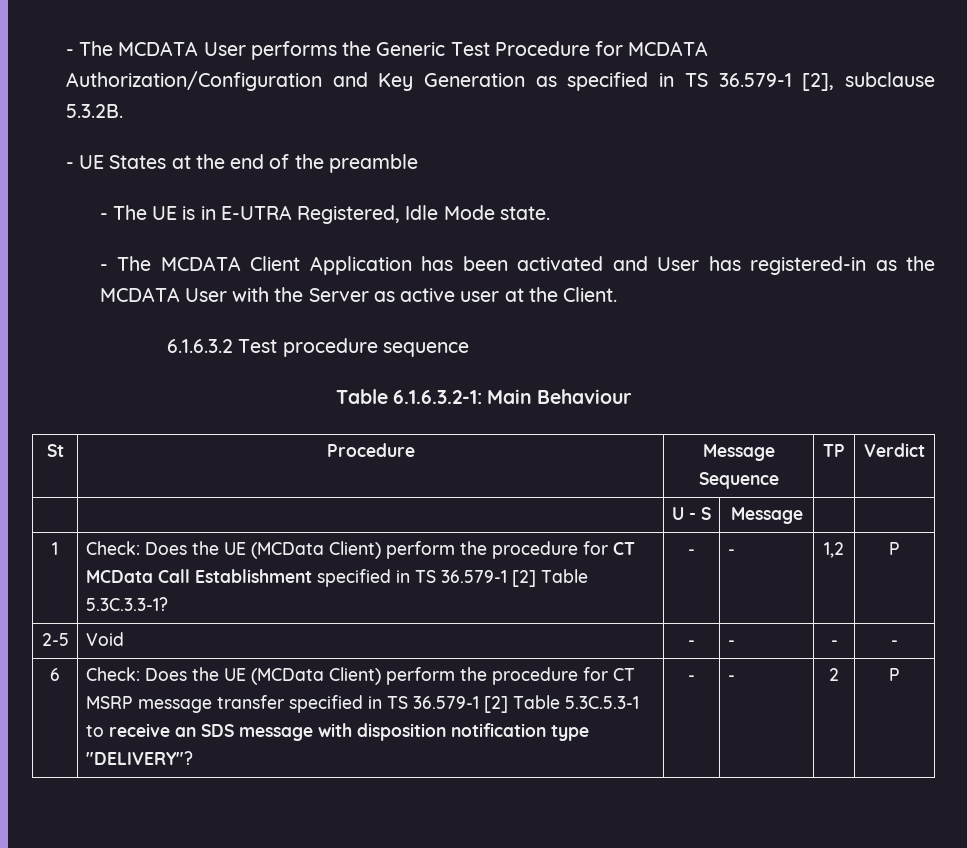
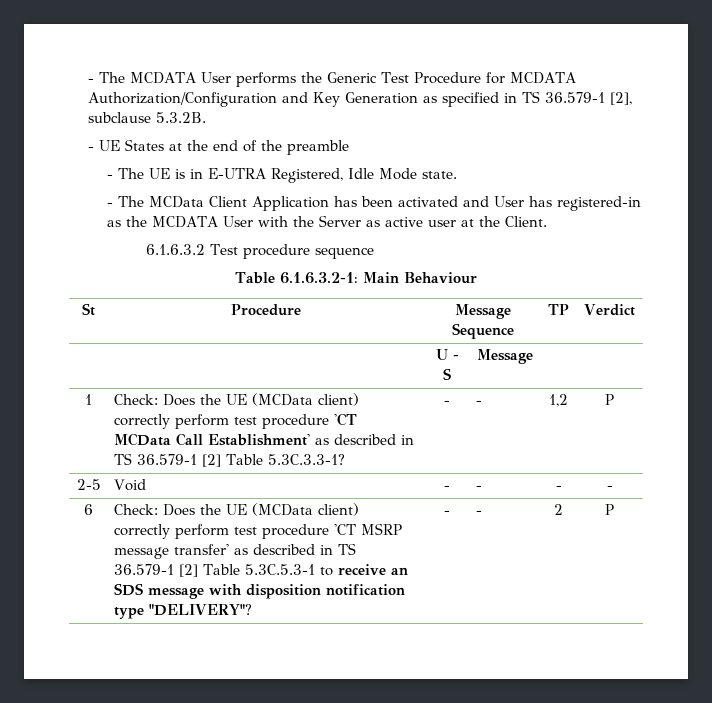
- - The MCDATA Client Application has been activated and User has registered-in as the MCDATA User with the Server as active user at the Client.
+ - The MCData Client Application has been activated and User has registered-in as the MCDATA User with the Server as active user at the Client.
- 1 | Check: Does the UE (MCData Client) perform the procedure for CT MCData Call Establishment specified in TS 36.579-1 [2] Table 5.3C.3.3-1? | - | - | 1,2 | P
+ 1 | Check: Does the UE (MCData client) correctly perform test procedure 'CT MCData Call Establishment' as described in TS 36.579-1 [2] Table 5.3C.3.3-1? | - | - | 1,2 | P
- 6 | Check: Does the UE (MCData Client) perform the procedure for CT MSRP message transfer specified in TS 36.579-1 [2] Table 5.3C.5.3-1 to receive an SDS message with disposition notification type "DELIVERY"? | - | - | 2 | P
+ 6 | Check: Does the UE (MCData client) correctly perform test procedure 'CT MSRP message transfer' as described in TS 36.579-1 [2] Table 5.3C.5.3-1 to receive an SDS message with disposition notification type "DELIVERY"? | - | - | 2 | P

